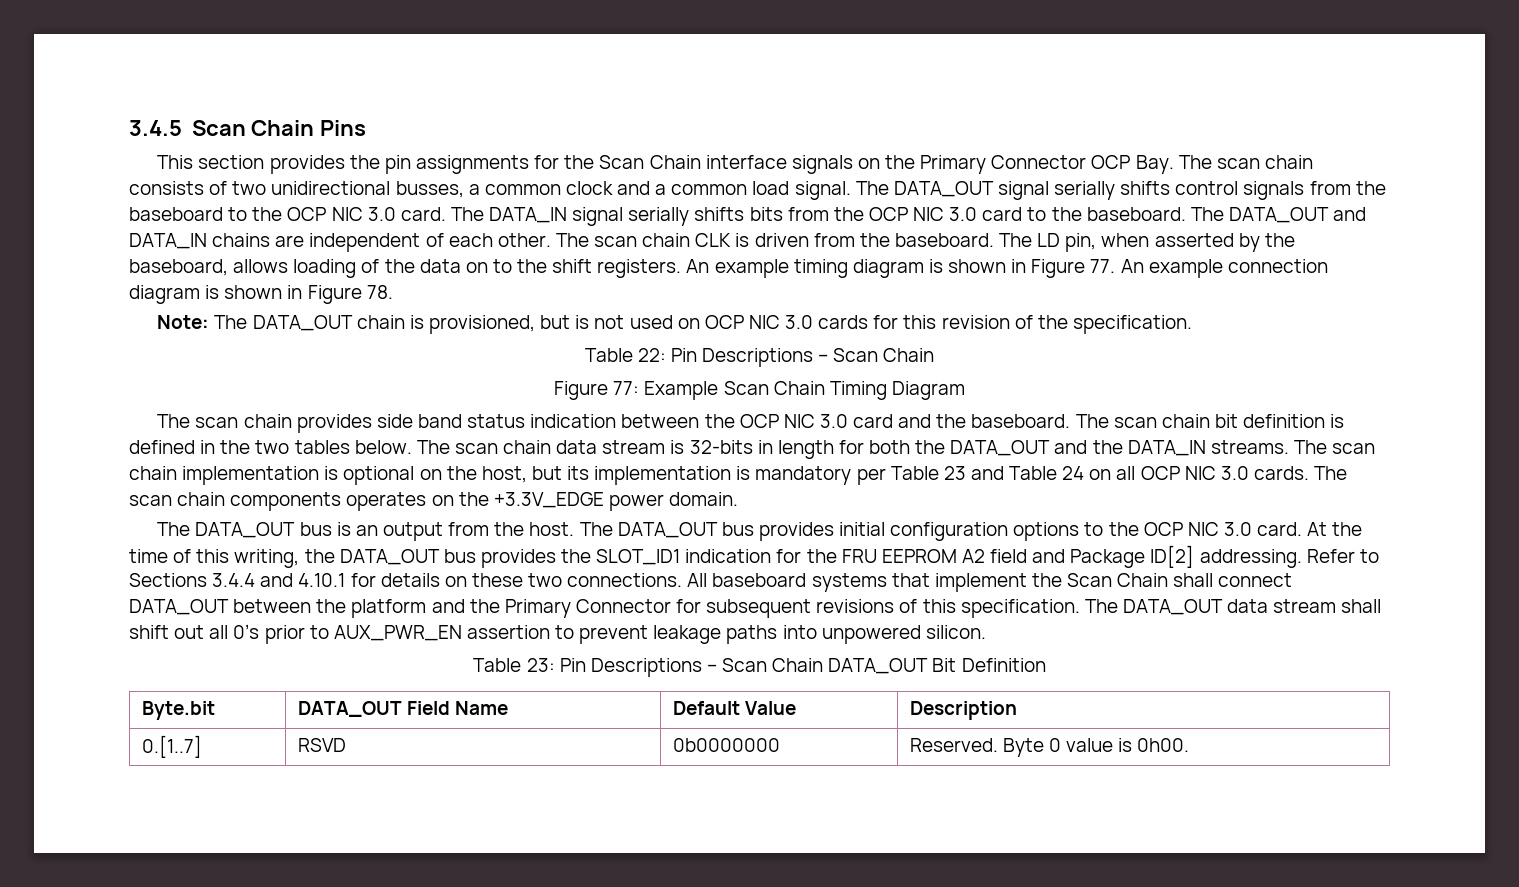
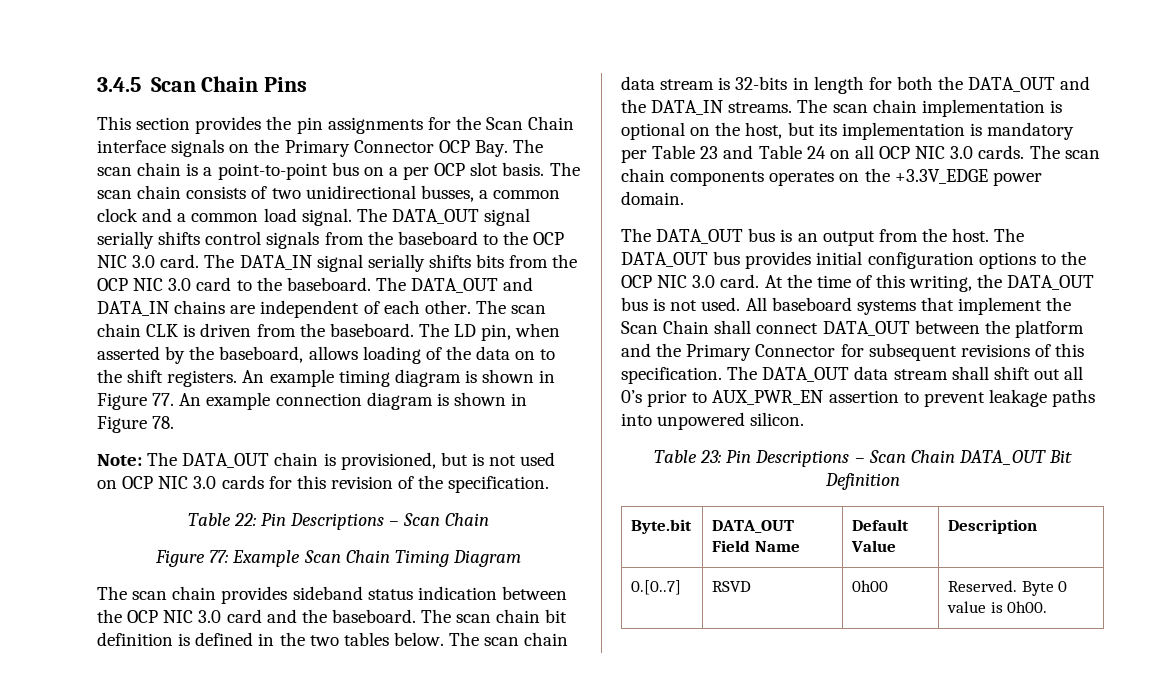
- This section provides the pin assignments for the Scan Chain interface signals on the Primary Connector OCP Bay. The scan chain consists of two unidirectional busses, a common clock and a common load signal.
+ This section provides the pin assignments for the Scan Chain interface signals on the Primary Connector OCP Bay. The scan chain is a point-to-point bus on a per OCP slot basis. The scan chain consists of two unidirectional busses, a common clock and a common load signal.
- The scan chain provides side band status indication between the OCP NIC 3.0 card and the baseboard.
+ The scan chain provides sideband status indication between the OCP NIC 3.0 card and the baseboard.
- At the time of this writing, the DATA_OUT bus provides the SLOT_ID1 indication for the FRU EEPROM A2 field and Package ID[2] addressing. Refer to Sections 3.4.4 and 4.10.1 for details on these two connections.
+ At the time of this writing, the DATA_OUT bus is not used.
- 0.[1..7] | RSVD | 0b0000000 | Reserved. Byte 0 value is 0h00.
+ 0.[0..7] | RSVD | 0h00 | Reserved. Byte 0 value is 0h00.

